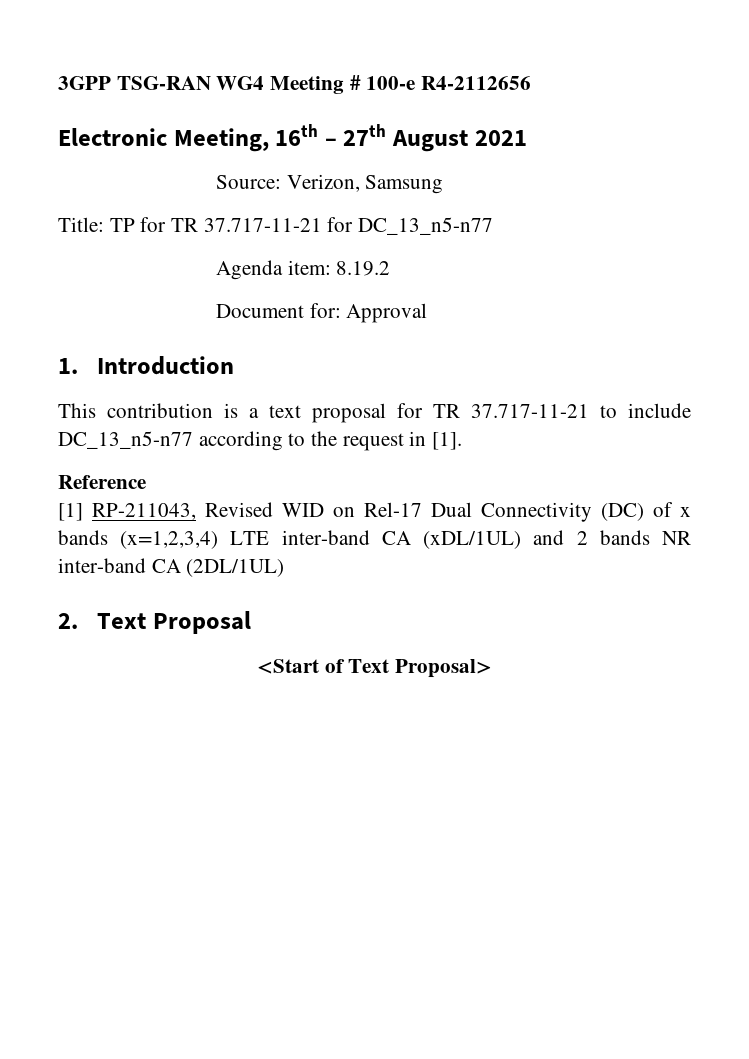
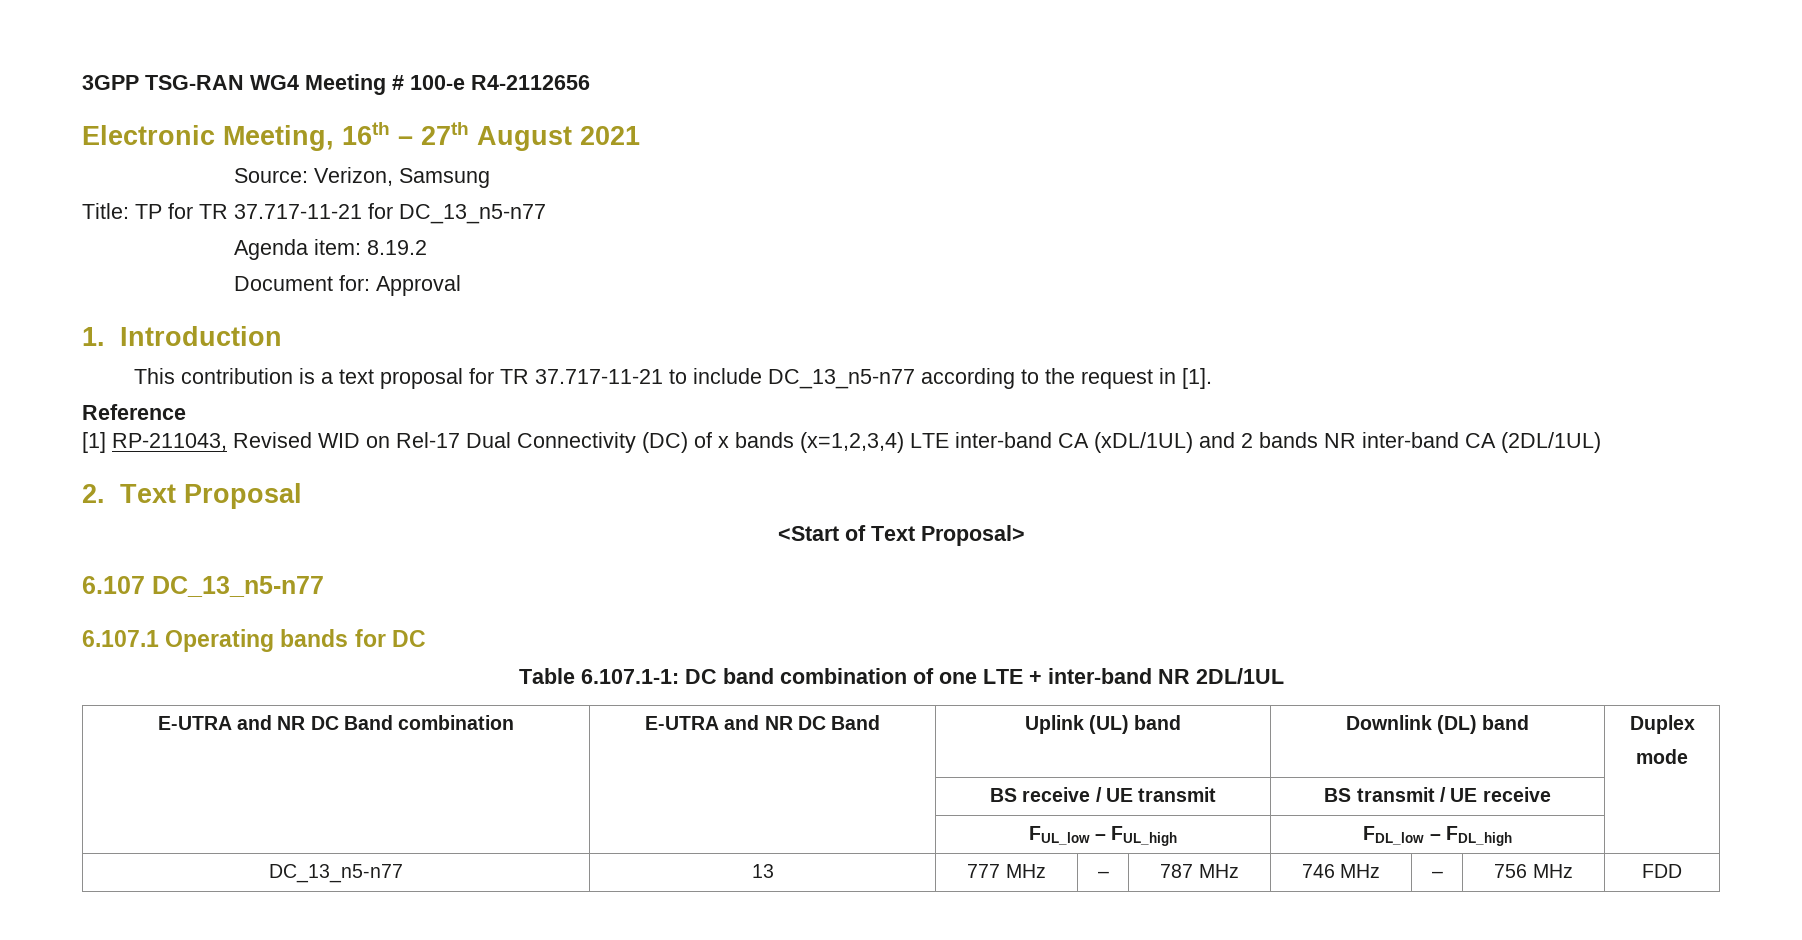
+ 6.107 DC_13_n5-n77
+ 6.107.1 Operating bands for DC
+ Table 6.107.1-1: DC band combination of one LTE + inter-band NR 2DL/1UL
+ E-UTRA and NR DC Band combination | E-UTRA and NR DC Band | Uplink (UL) band | Downlink (DL) band | Duplex
+ mode
+ | | BS receive / UE transmit | BS transmit / UE receive |
+ | | FUL_low – FUL_high | FDL_low – FDL_high |
+ DC_13_n5-n77 | 13 | 777 MHz | – | 787 MHz | 746 MHz | – | 756 MHz | FDD

